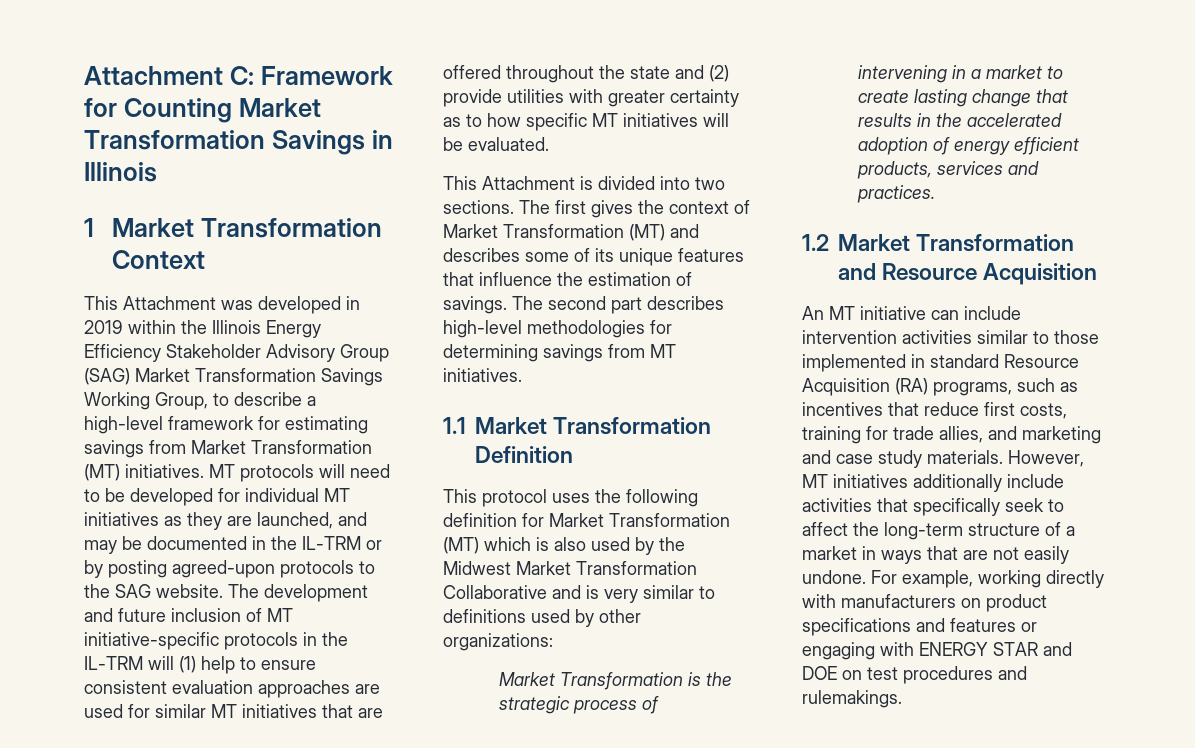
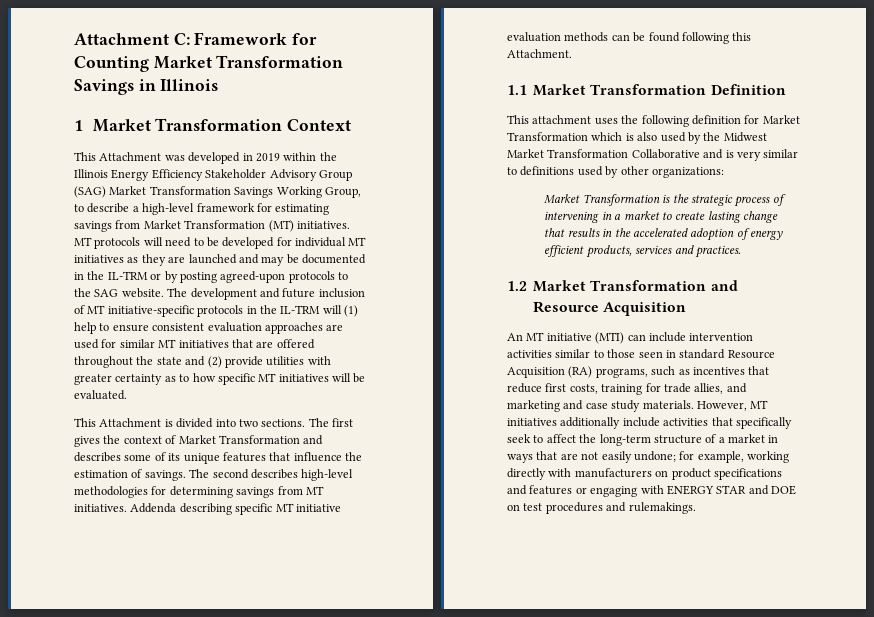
- MT protocols will need to be developed for individual MT initiatives as they are launched, and may be documented in the IL-TRM or by posting agreed-upon protocols to the SAG website.
+ MT protocols will need to be developed for individual MT initiatives as they are launched and may be documented in the IL-TRM or by posting agreed-upon protocols to the SAG website.
- The first gives the context of Market Transformation (MT) and describes some of its unique features that influence the estimation of savings.
+ The first gives the context of Market Transformation and describes some of its unique features that influence the estimation of savings.
- The second part describes high-level methodologies for determining savings from MT initiatives.
+ The second describes high-level methodologies for determining savings from MT initiatives. Addenda describing specific MT initiative evaluation methods can be found following this Attachment.
- This protocol uses the following definition for Market Transformation (MT) which is also used by the Midwest Market Transformation Collaborative and is very similar to definitions used by other organizations:
+ This attachment uses the following definition for Market Transformation which is also used by the Midwest Market Transformation Collaborative and is very similar to definitions used by other organizations:
- An MT initiative can include intervention activities similar to those implemented in standard Resource Acquisition (RA) programs, such as incentives that reduce first costs, training for trade allies, and marketing and case study materials.
+ An MT initiative (MTI) can include intervention activities similar to those seen in standard Resource Acquisition (RA) programs, such as incentives that reduce first costs, training for trade allies, and marketing and case study materials.
- However, MT initiatives additionally include activities that specifically seek to affect the long-term structure of a market in ways that are not easily undone. For example, working directly with manufacturers on product specifications and features or engaging with ENERGY STAR and DOE on test procedures and rulemakings.
+ However, MT initiatives additionally include activities that specifically seek to affect the long-term structure of a market in ways that are not easily undone; for example, working directly with manufacturers on product specifications and features or engaging with ENERGY STAR and DOE on test procedures and rulemakings.

